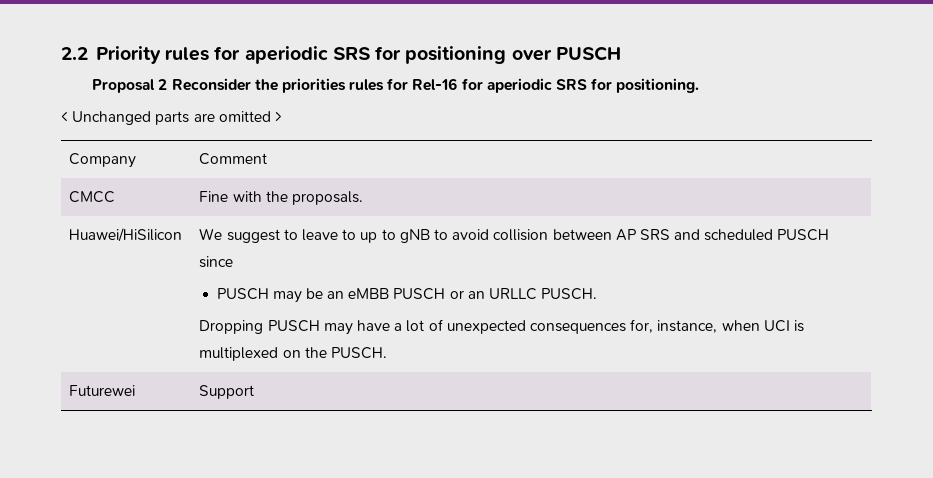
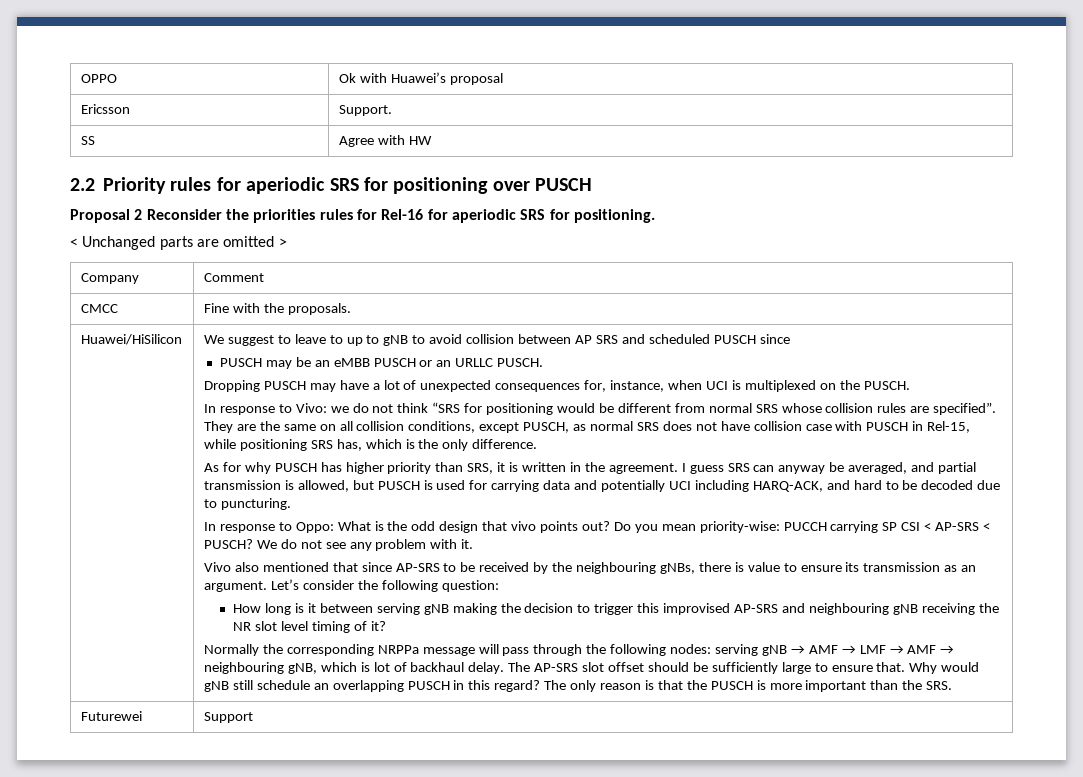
+ OPPO | Ok with Huawei’s proposal
+ Ericsson | Support.
+ SS | Agree with HW
+ In response to Vivo: we do not think “SRS for positioning would be different from normal SRS whose collision rules are specified”. They are the same on all collision conditions, except PUSCH, as normal SRS does not have collision case with PUSCH in Rel-15, while positioning SRS has, which is the only difference.
+ As for why PUSCH has higher priority than SRS, it is written in the agreement. I guess SRS can anyway be averaged, and partial transmission is allowed, but PUSCH is used for carrying data and potentially UCI including HARQ-ACK, and hard to be decoded due to puncturing.
+ In response to Oppo: What is the odd design that vivo points out? Do you mean priority-wise: PUCCH carrying SP CSI < AP-SRS < PUSCH? We do not see any problem with it.
+ Vivo also mentioned that since AP-SRS to be received by the neighbouring gNBs, there is value to ensure its transmission as an argument. Let’s consider the following question:
+ How long is it between serving gNB making the decision to trigger this improvised AP-SRS and neighbouring gNB receiving the NR slot level timing of it?
+ Normally the corresponding NRPPa message will pass through the following nodes: serving gNB → AMF → LMF → AMF → neighbouring gNB, which is lot of backhaul delay. The AP-SRS slot offset should be sufficiently large to ensure that. Why would gNB still schedule an overlapping PUSCH in this regard? The only reason is that the PUSCH is more important than the SRS.

